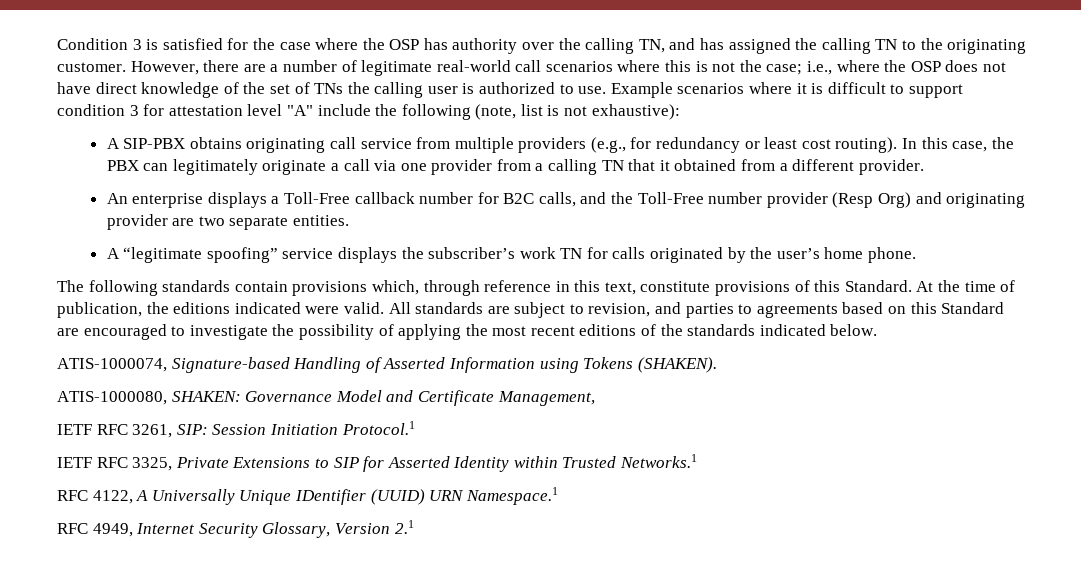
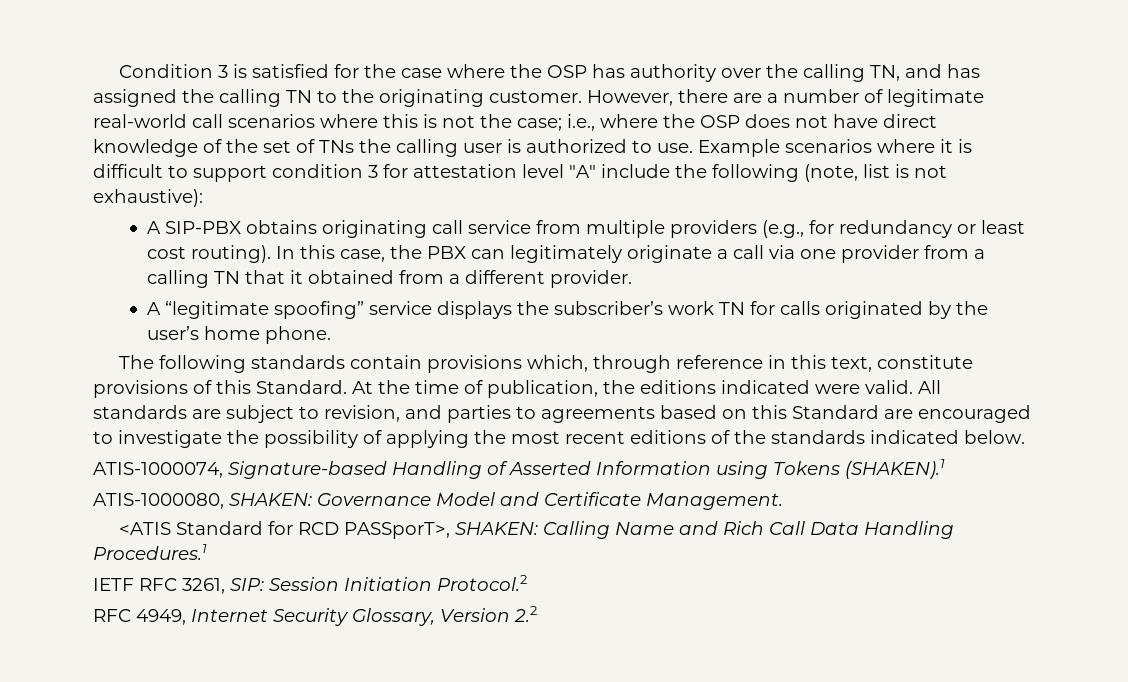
- An enterprise displays a Toll-Free callback number for B2C calls, and the Toll-Free number provider (Resp Org) and originating provider are two separate entities.
- ATIS-1000074, Signature-based Handling of Asserted Information using Tokens (SHAKEN).
+ ATIS-1000074, Signature-based Handling of Asserted Information using Tokens (SHAKEN).1
- ATIS-1000080, SHAKEN: Governance Model and Certificate Management,
+ ATIS-1000080, SHAKEN: Governance Model and Certificate Management.
+ <ATIS Standard for RCD PASSporT>, SHAKEN: Calling Name and Rich Call Data Handling Procedures.1
- IETF RFC 3261, SIP: Session Initiation Protocol.1
- IETF RFC 3325, Private Extensions to SIP for Asserted Identity within Trusted Networks.1
- RFC 4122, A Universally Unique IDentifier (UUID) URN Namespace.1
+ IETF RFC 3261, SIP: Session Initiation Protocol.2
- RFC 4949, Internet Security Glossary, Version 2.1
+ RFC 4949, Internet Security Glossary, Version 2.2

